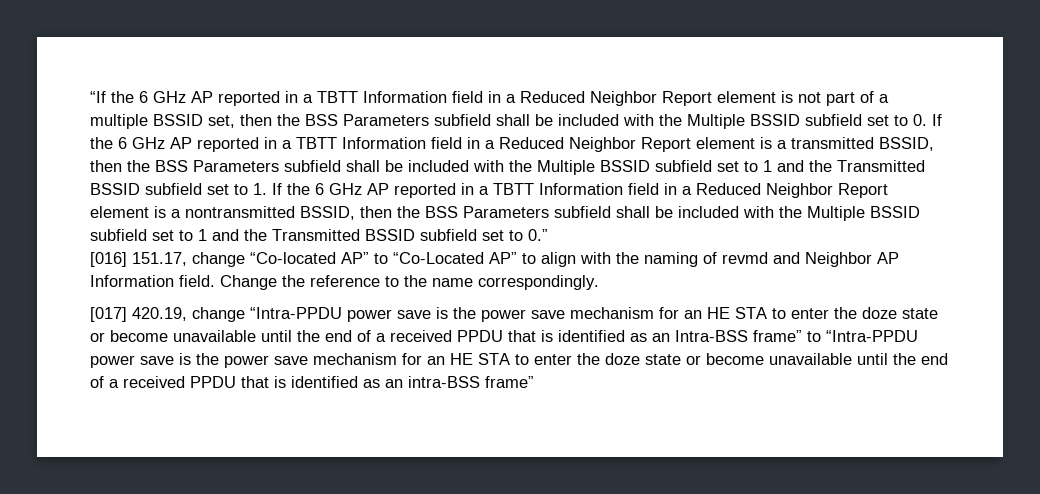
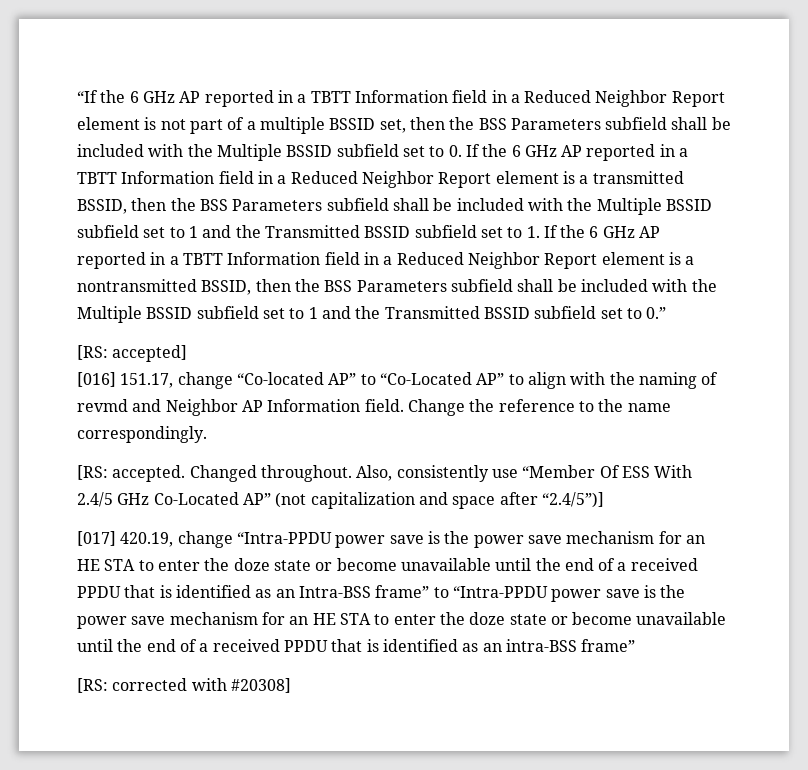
+ [RS: accepted]
+ [RS: accepted. Changed throughout. Also, consistently use “Member Of ESS With 2.4/5 GHz Co-Located AP” (not capitalization and space after “2.4/5”)]
+ [RS: corrected with #20308]

